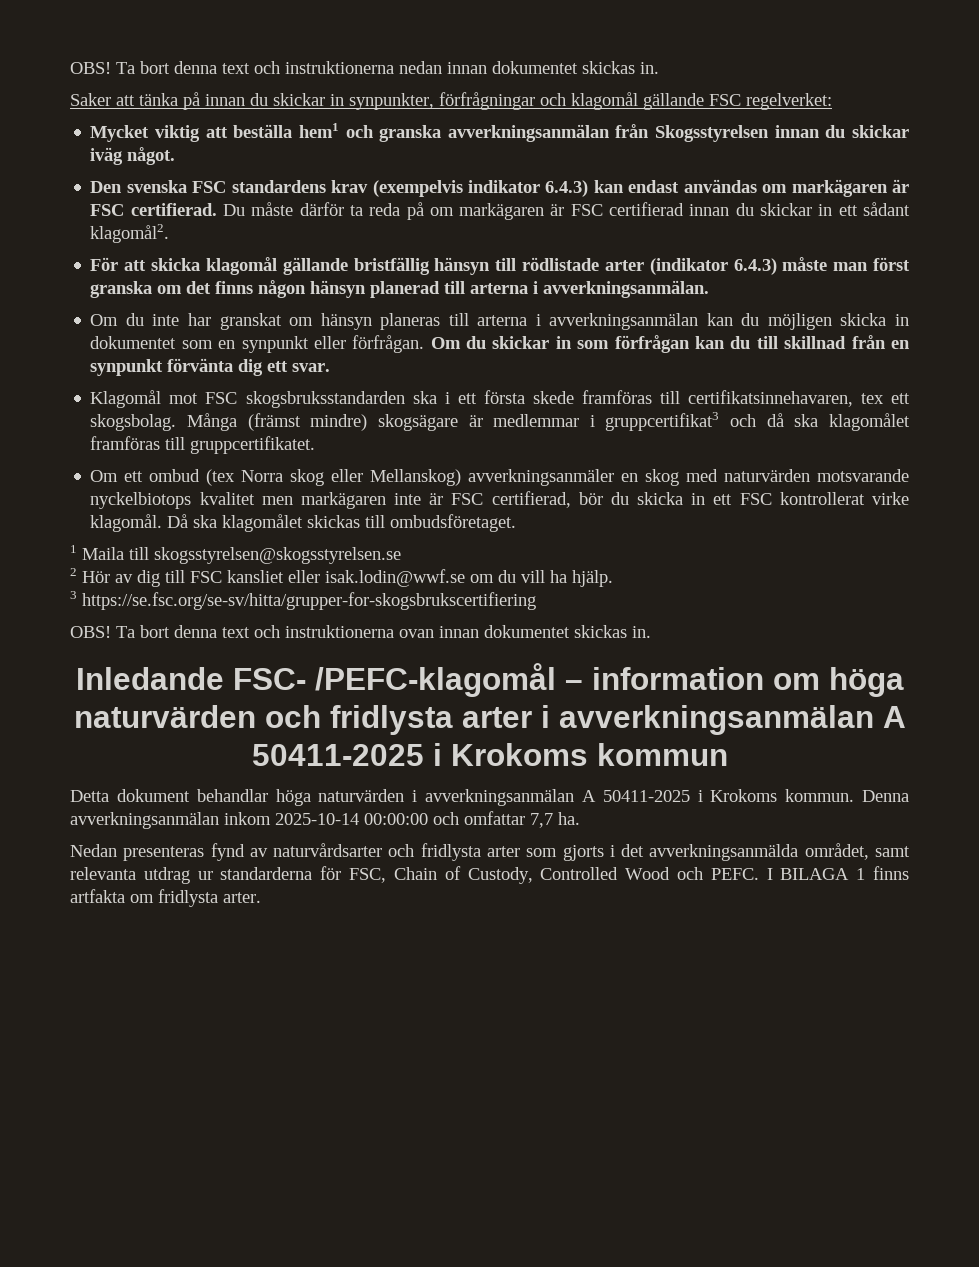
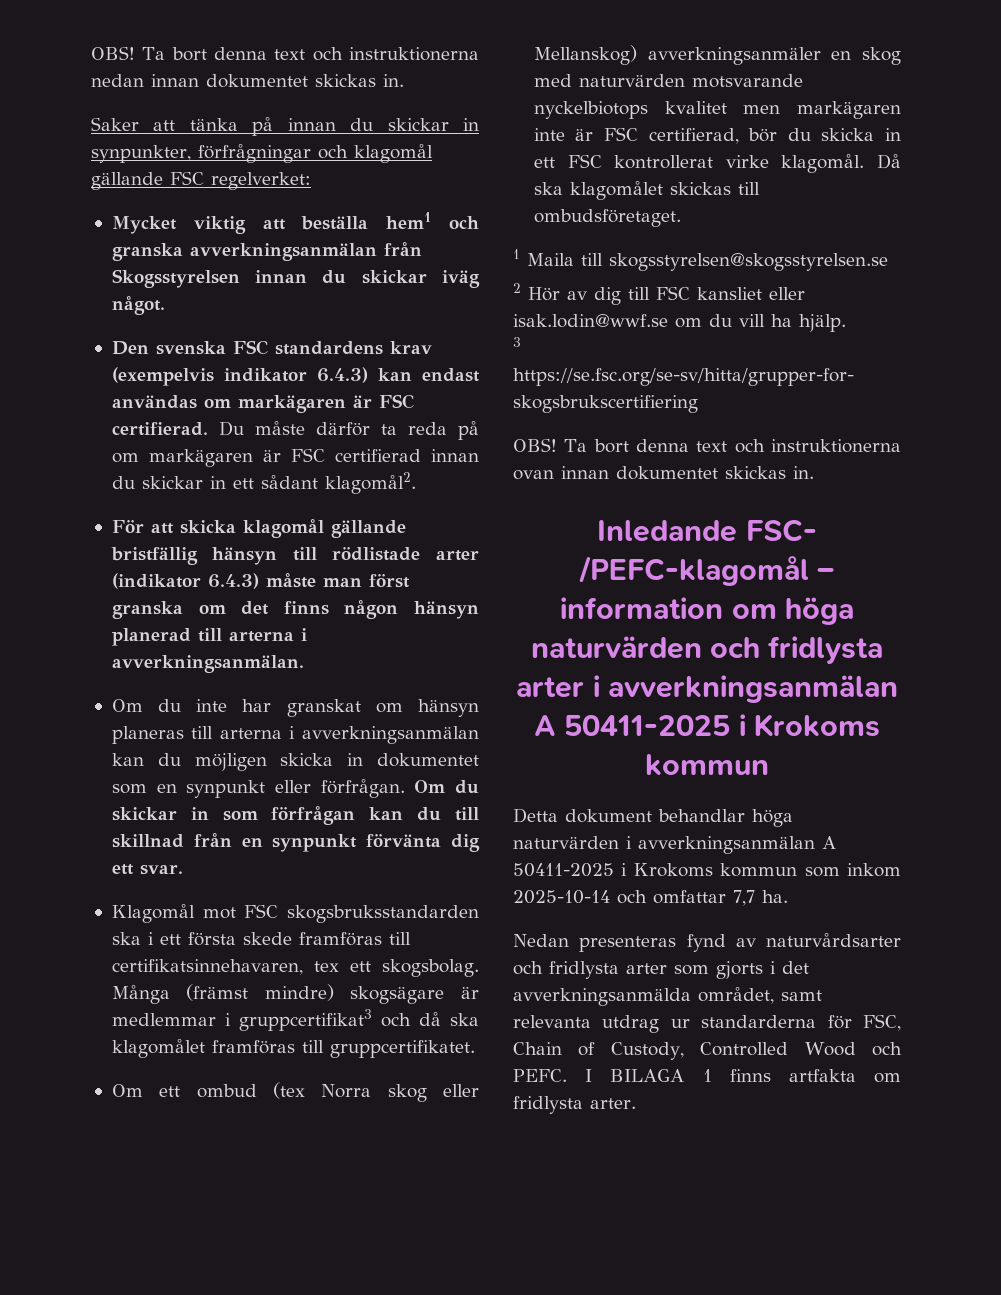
- Detta dokument behandlar höga naturvärden i avverkningsanmälan A 50411-2025 i Krokoms kommun. Denna avverkningsanmälan inkom 2025-10-14 00:00:00 och omfattar 7,7 ha.
+ Detta dokument behandlar höga naturvärden i avverkningsanmälan A 50411-2025 i Krokoms kommun som inkom 2025-10-14 och omfattar 7,7 ha.

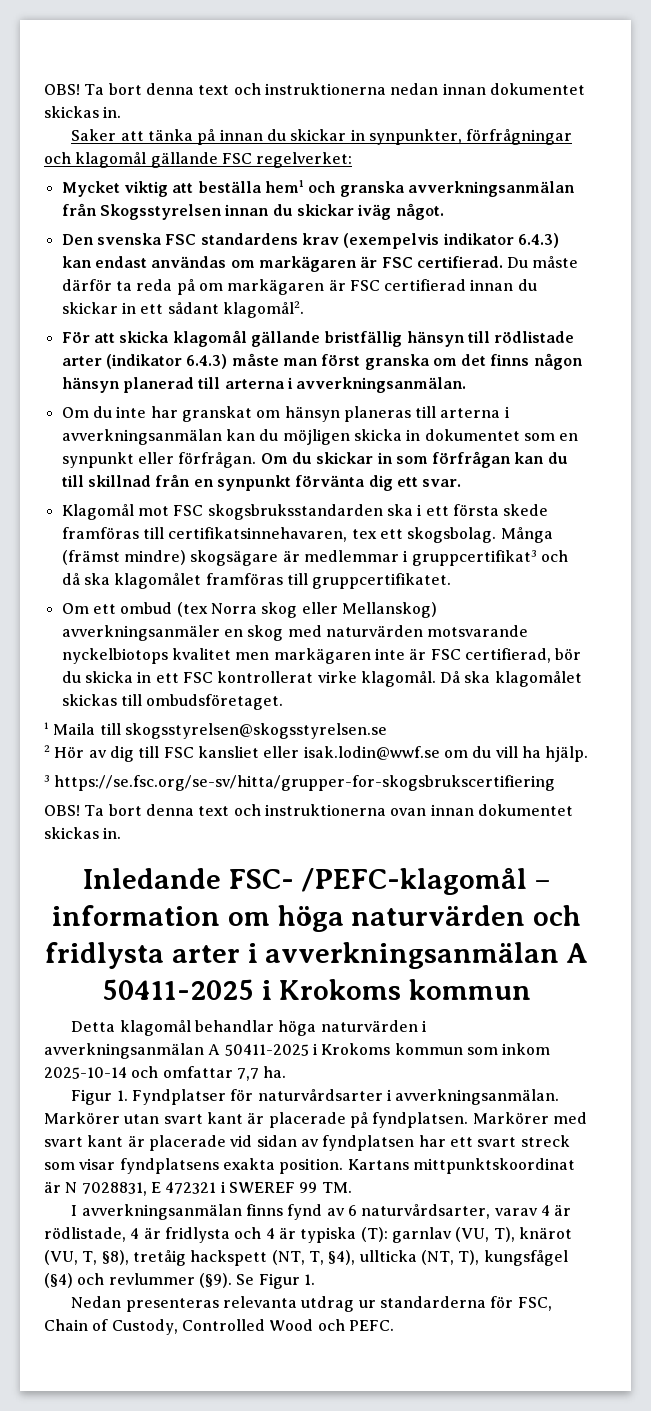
- Detta dokument behandlar höga naturvärden i avverkningsanmälan A 50411-2025 i Krokoms kommun som inkom 2025-10-14 och omfattar 7,7 ha.
+ Detta klagomål behandlar höga naturvärden i avverkningsanmälan A 50411-2025 i Krokoms kommun som inkom 2025-10-14 och omfattar 7,7 ha.
- Nedan presenteras fynd av naturvårdsarter och fridlysta arter som gjorts i det avverkningsanmälda området, samt relevanta utdrag ur standarderna för FSC, Chain of Custody, Controlled Wood och PEFC. I BILAGA 1 finns artfakta om fridlysta arter.
+ Figur 1. Fyndplatser för naturvårdsarter i avverkningsanmälan. Markörer utan svart kant är placerade på fyndplatsen. Markörer med svart kant är placerade vid sidan av fyndplatsen har ett svart streck som visar fyndplatsens exakta position. Kartans mittpunktskoordinat är N 7028831, E 472321 i SWEREF 99 TM.
+ I avverkningsanmälan finns fynd av 6 naturvårdsarter, varav 4 är rödlistade, 4 är fridlysta och 4 är typiska (T): garnlav (VU, T), knärot (VU, T, §8), tretåig hackspett (NT, T, §4), ullticka (NT, T), kungsfågel (§4) och revlummer (§9). Se Figur 1.
+ Nedan presenteras relevanta utdrag ur standarderna för FSC, Chain of Custody, Controlled Wood och PEFC.

